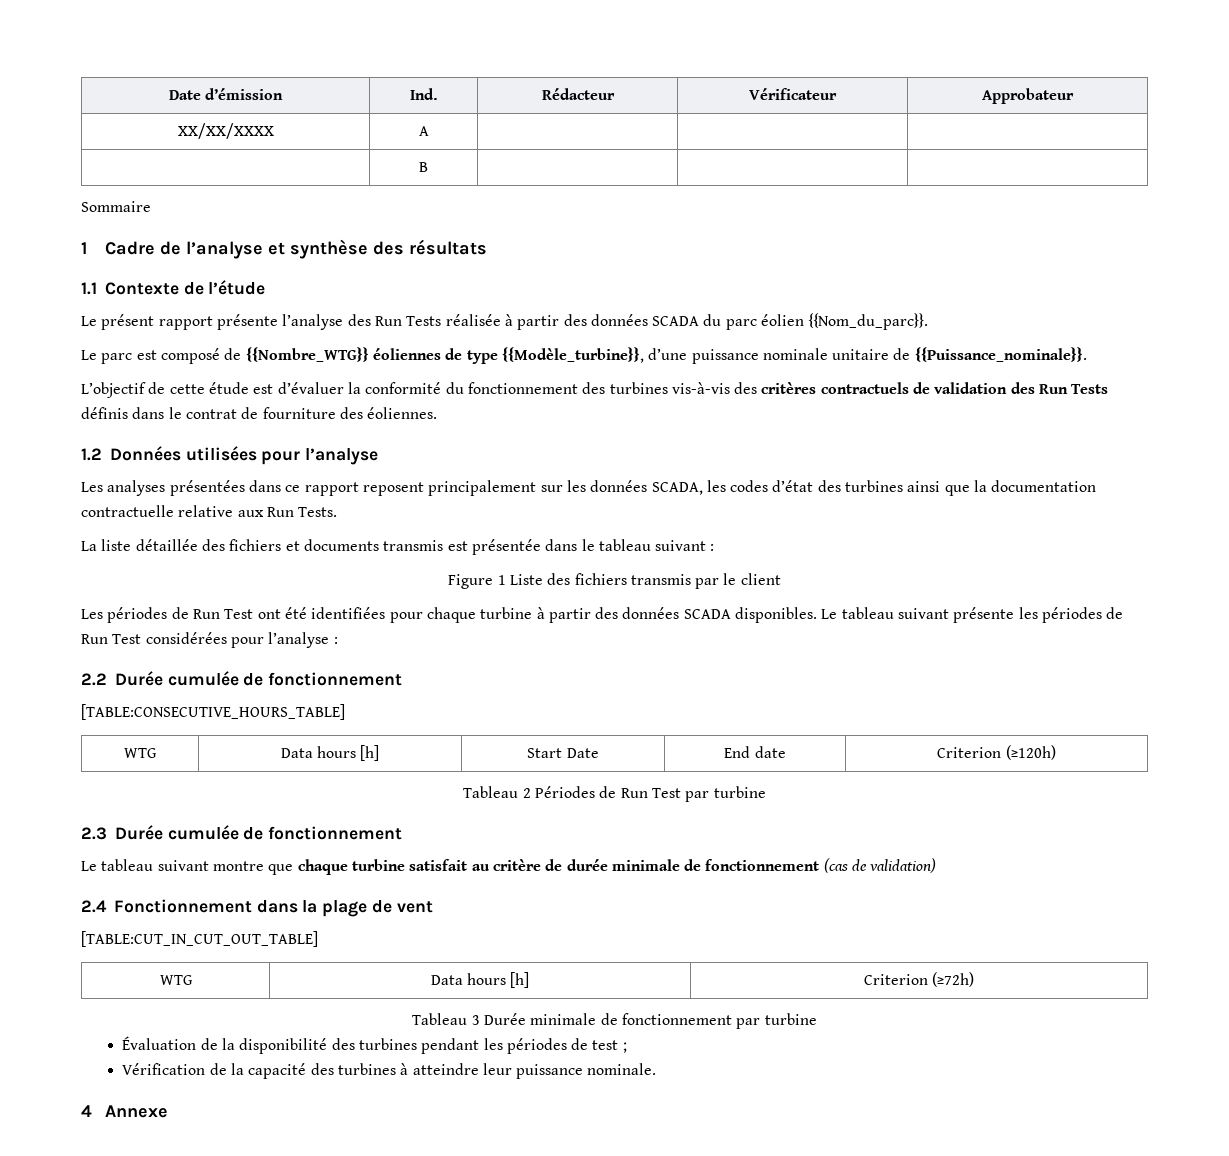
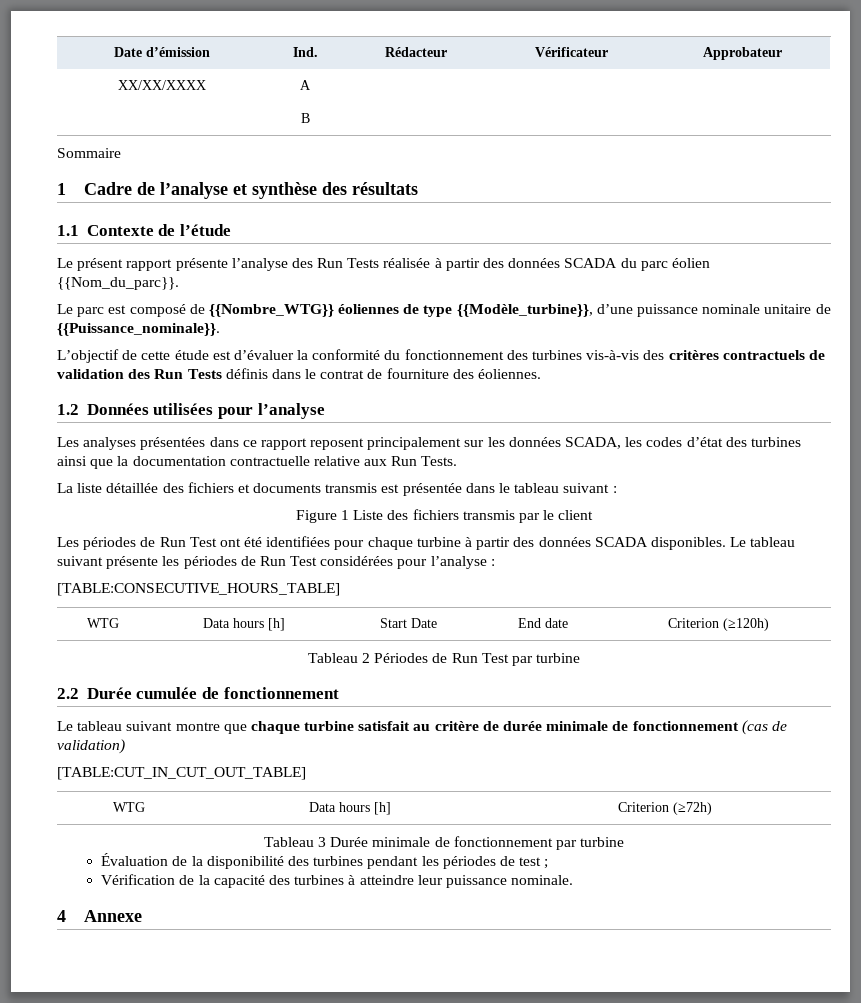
- 2.2 Durée cumulée de fonctionnement
- 2.3 Durée cumulée de fonctionnement
+ 2.2 Durée cumulée de fonctionnement
- 2.4 Fonctionnement dans la plage de vent

